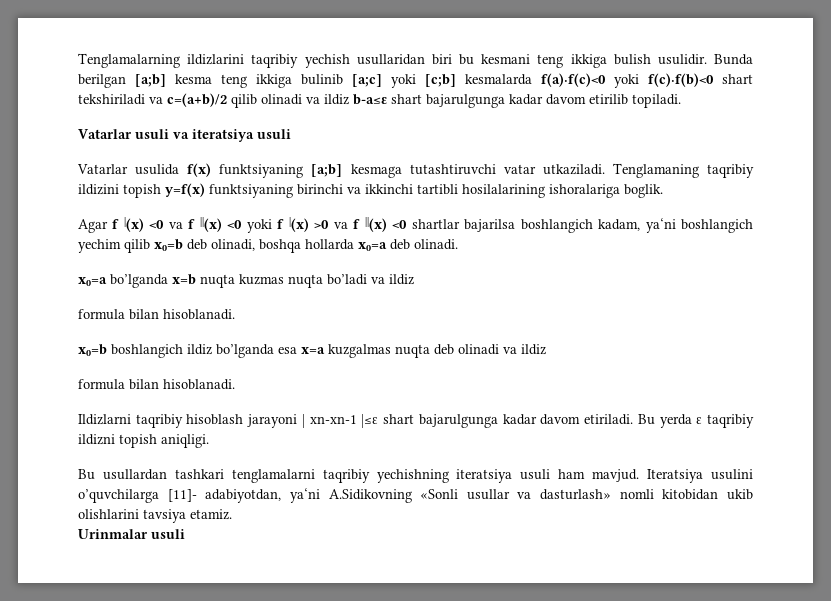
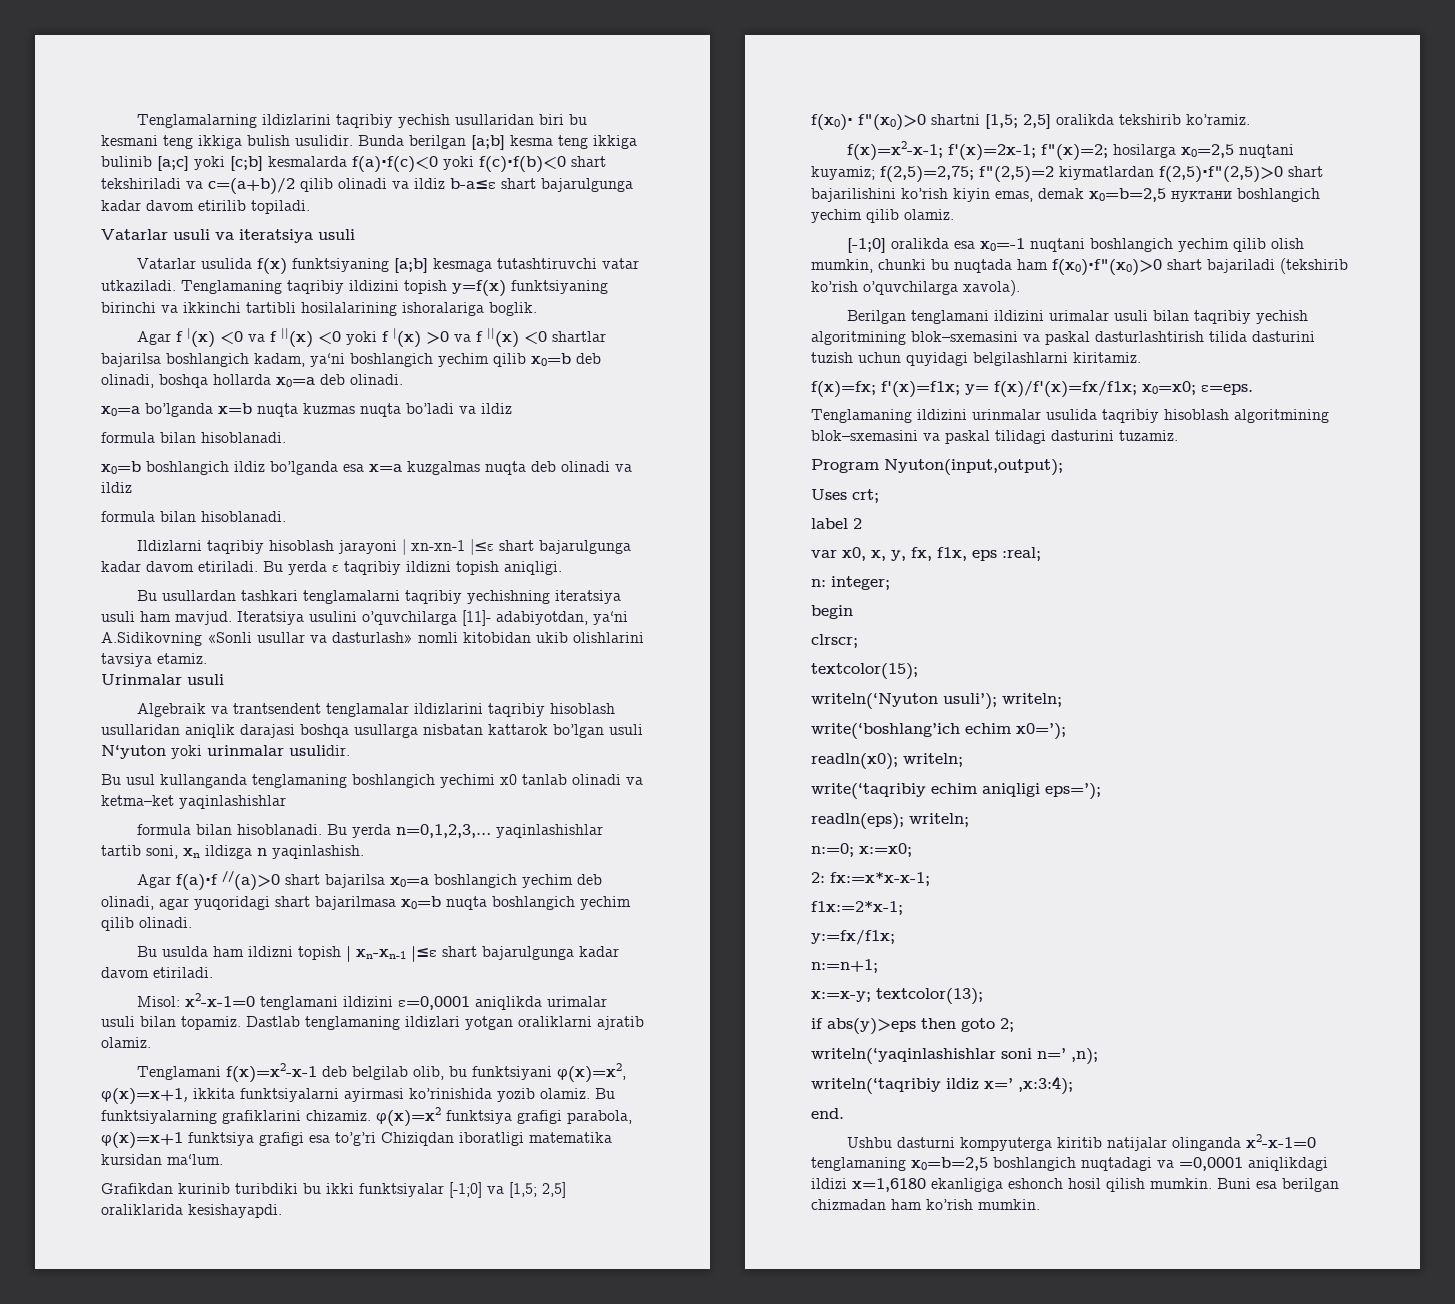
+ Algebraik va trantsendent tenglamalar ildizlarini taqribiy hisoblash usullaridan aniqlik darajasi boshqa usullarga nisbatan kattarok bo’lgan usuli N‘yuton yoki urinmalar usulidir.
+ Bu usul kullanganda tenglamaning boshlangich yechimi x0 tanlab olinadi va ketma–ket yaqinlashishlar
+ formula bilan hisoblanadi. Bu yerda n=0,1,2,3,… yaqinlashishlar tartib soni, хn ildizga n yaqinlashish.
+ Agar f(a)∙f //(а)>0 shart bajarilsa х0=а boshlangich yechim deb olinadi, agar yuqoridagi shart bajarilmasa x0=b nuqta boshlangich yechim qilib olinadi.
+ Bu usulda ham ildizni topish | xn-xn-1 |≤ε shart bajarulgunga kadar davom etiriladi.
+ Misol: x2-x-1=0 tenglamani ildizini ε=0,0001 aniqlikda urimalar usuli bilan topamiz. Dastlab tenglamaning ildizlari yotgan oraliklarni ajratib olamiz.
+ Tenglamani f(x)=x2-x-1 deb belgilab olib, bu funktsiyani φ(x)=x2, φ(x)=x+1, ikkita funktsiyalarni ayirmasi ko’rinishida yozib olamiz. Bu funktsiyalarning grafiklarini chizamiz. φ(x)=x2 funktsiya grafigi parabola, φ(x)=x+1 funktsiya grafigi esa to’g’ri Chiziqdan iboratligi matematika kursidan ma‘lum.
+ Grafikdan kurinib turibdiki bu ikki funktsiyalar [-1;0] va [1,5; 2,5] oraliklarida kesishayapdi.
+ f(x0)⋅ f"(x0)>0 shartni [1,5; 2,5] oralikda tekshirib ko’ramiz.
+ f(x)=x2-x-1; f'(x)=2x-1; f"(x)=2; hosilarga x0=2,5 nuqtani kuyamiz; f(2,5)=2,75; f"(2,5)=2 kiymatlardan f(2,5)⋅f"(2,5)>0 shart bajarilishini ko’rish kiyin emas, demak x0=b=2,5 нуктани boshlangich yechim qilib olamiz.
+ [-1;0] oralikda esa x0=-1 nuqtani boshlangich yechim qilib olish mumkin, chunki bu nuqtada ham f(x0)⋅f"(x0)>0 shart bajariladi (tekshirib ko’rish o’quvchilarga xavola).
+ Berilgan tenglamani ildizini urimalar usuli bilan taqribiy yechish algoritmining blok–sxemasini va paskal dasturlashtirish tilida dasturini tuzish uchun quyidagi belgilashlarni kiritamiz.
+ f(x)=fx; f'(x)=f1x; у= f(x)/f'(x)=fx/f1x; x0=x0; ε=eps.
+ Tenglamaning ildizini urinmalar usulida taqribiy hisoblash algoritmining blok–sxemasini va paskal tilidagi dasturini tuzamiz.
+ Program Nyuton(input,output);
+ Uses crt;
+ label 2
+ var x0, x, y, fx, f1x, eps :real;
+ n: integer;
+ begin
+ clrscr;
+ textcolor(15);
+ writeln(‘Nyuton usuli’); writeln;
+ write(‘boshlang’ich echim x0=’);
+ readln(x0); writeln;
+ write(‘taqribiy echim aniqligi eps=’);
+ readln(eps); writeln;
+ n:=0; x:=x0;
+ 2: fx:=x*x-x-1;
+ f1x:=2*x-1;
+ y:=fx/f1x;
+ n:=n+1;
+ x:=x-y; textcolor(13);
+ if abs(y)>eps then goto 2;
+ writeln(‘yaqinlashishlar soni n=’ ,n);
+ writeln(‘taqribiy ildiz x=’ ,x:3:4);
+ end.
+ Ushbu dasturni kompyuterga kiritib natijalar olinganda x2-x-1=0 tenglamaning x0=b=2,5 boshlangich nuqtadagi va =0,0001 aniqlikdagi ildizi х=1,6180 ekanligiga eshonch hosil qilish mumkin. Buni esa berilgan chizmadan ham ko’rish mumkin.

